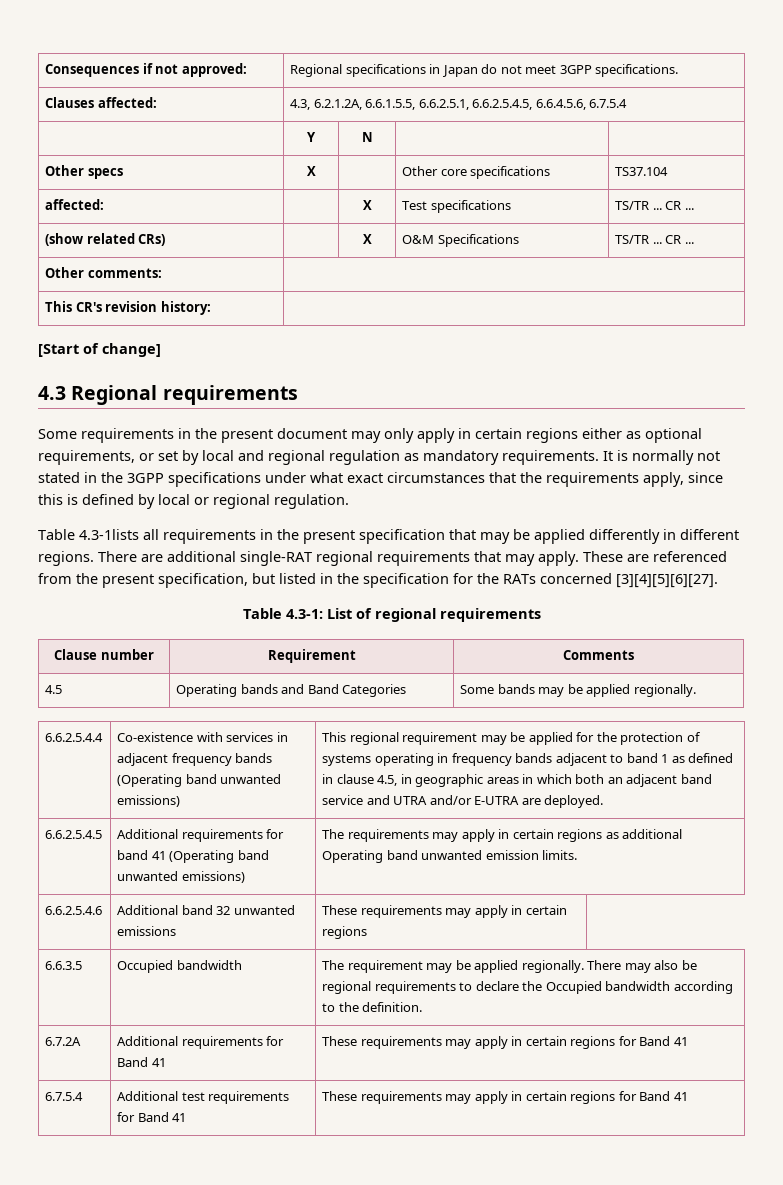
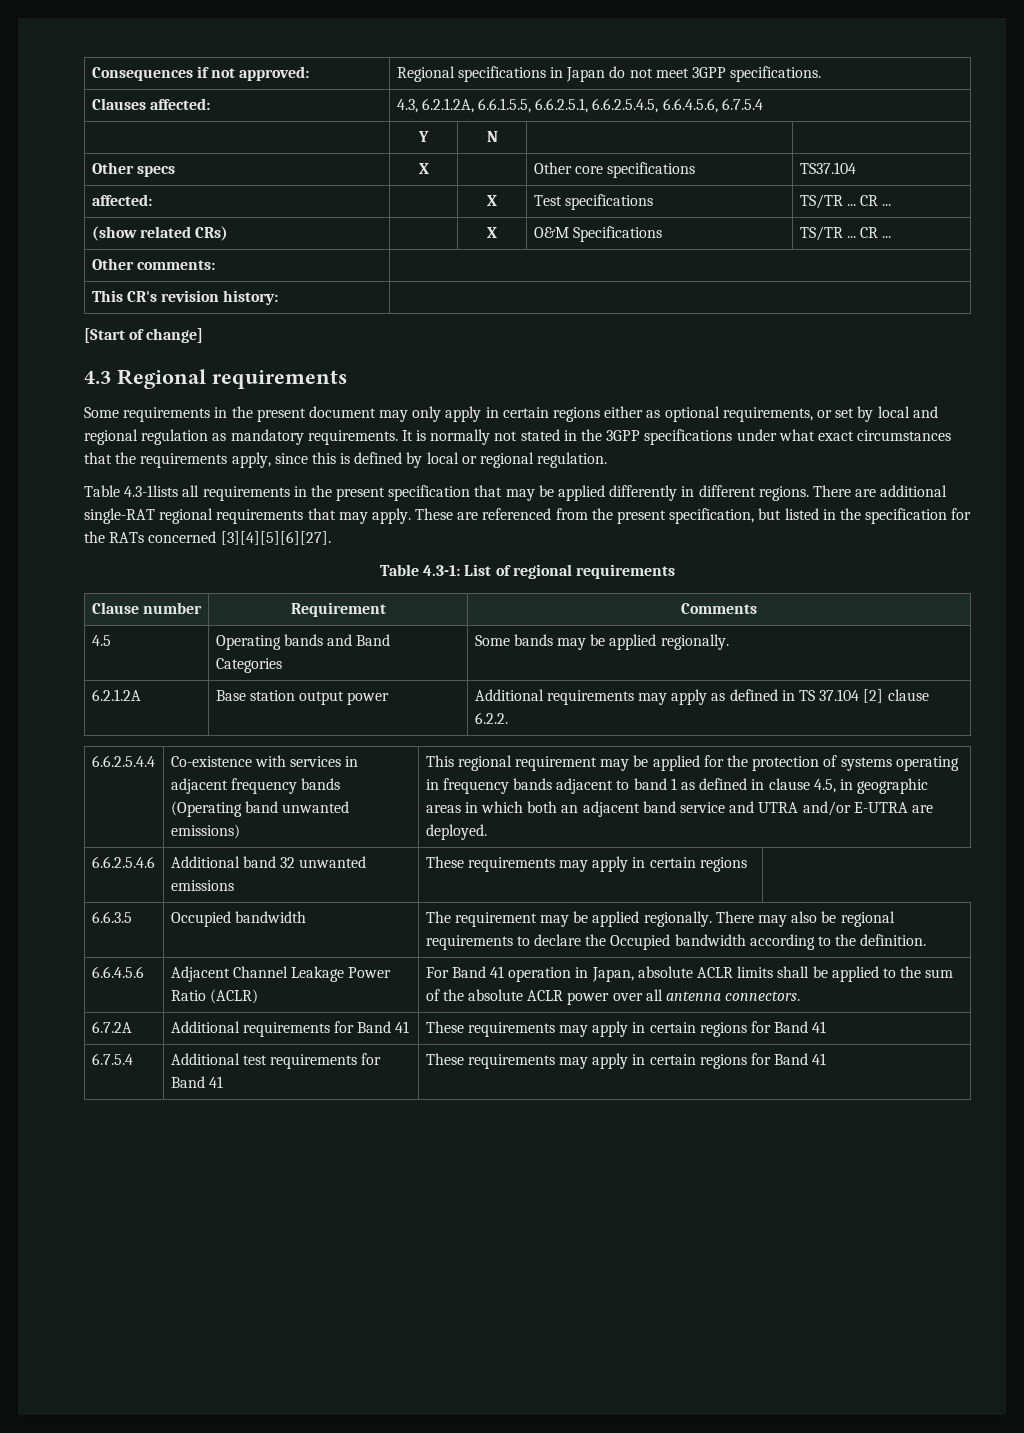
+ 6.2.1.2A | Base station output power | Additional requirements may apply as defined in TS 37.104 [2] clause 6.2.2.
- 6.6.2.5.4.5 | Additional requirements for band 41 (Operating band unwanted emissions) | The requirements may apply in certain regions as additional Operating band unwanted emission limits.
+ 6.6.4.5.6 | Adjacent Channel Leakage Power Ratio (ACLR) | For Band 41 operation in Japan, absolute ACLR limits shall be applied to the sum of the absolute ACLR power over all antenna connectors.

